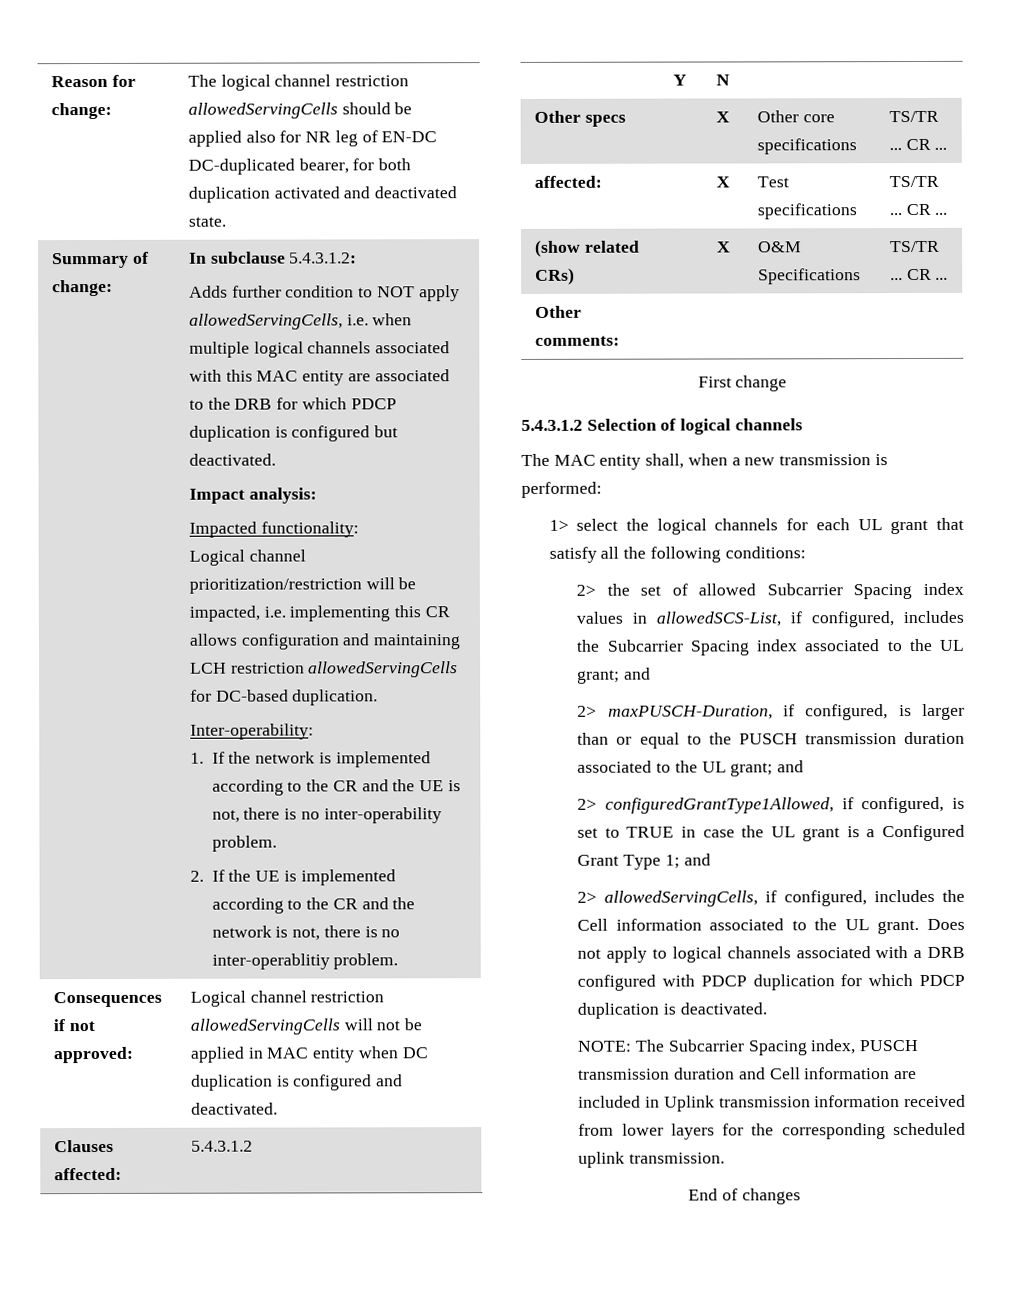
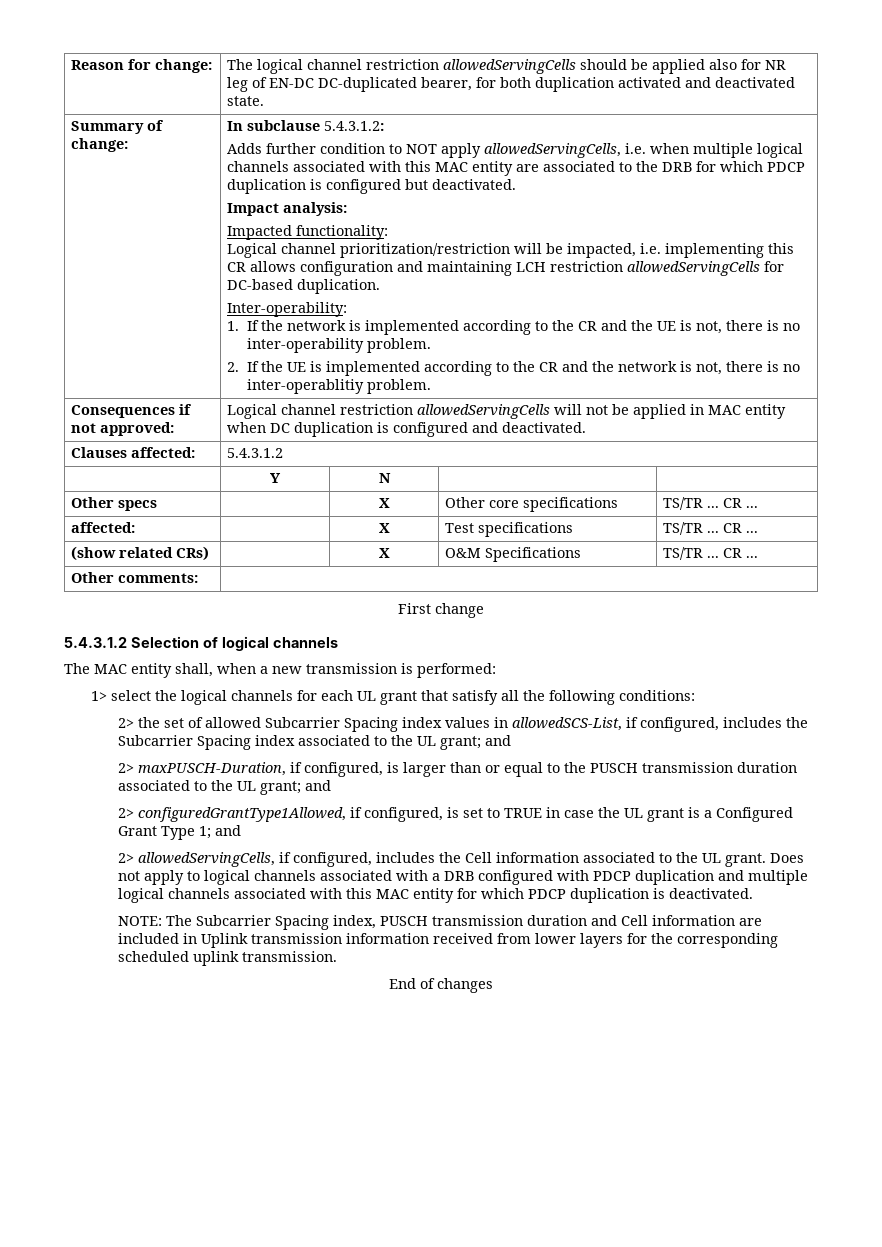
- Does not apply to logical channels associated with a DRB configured with PDCP duplication for which PDCP duplication is deactivated.
+ Does not apply to logical channels associated with a DRB configured with PDCP duplication and multiple logical channels associated with this MAC entity for which PDCP duplication is deactivated.

